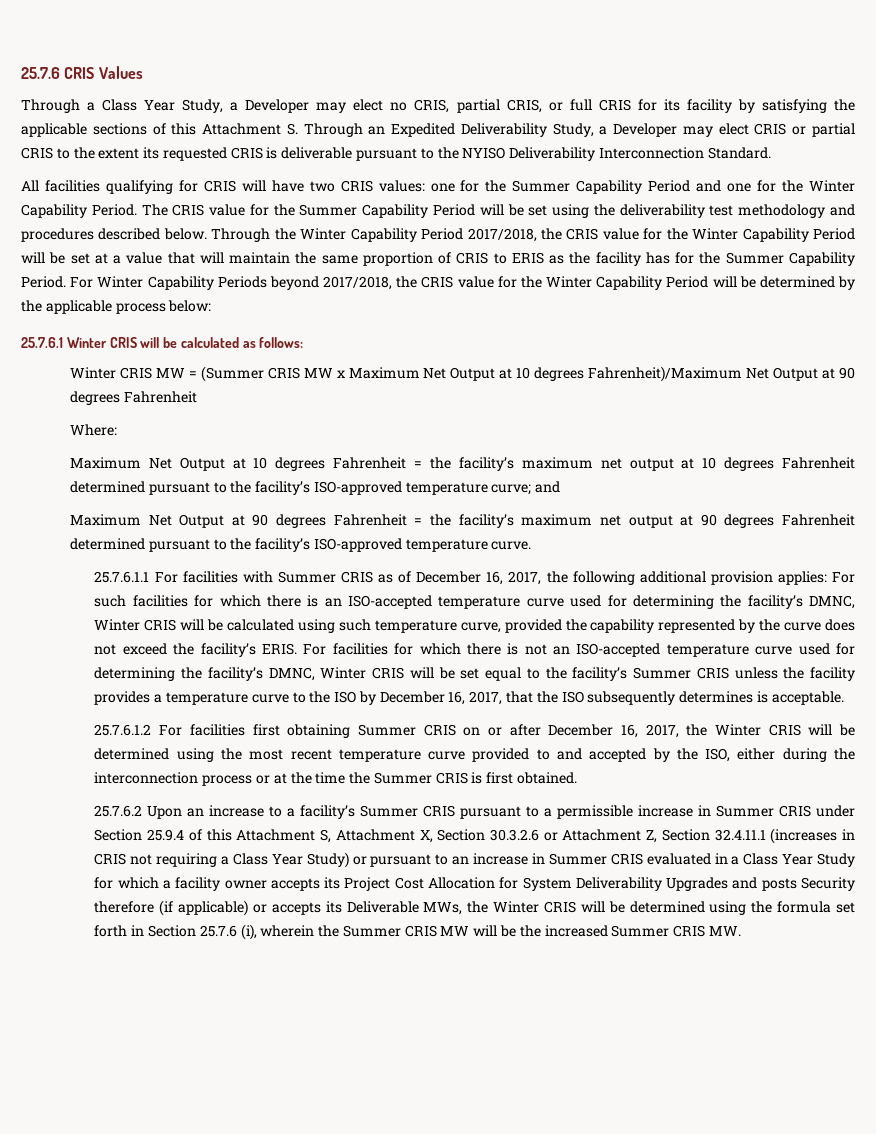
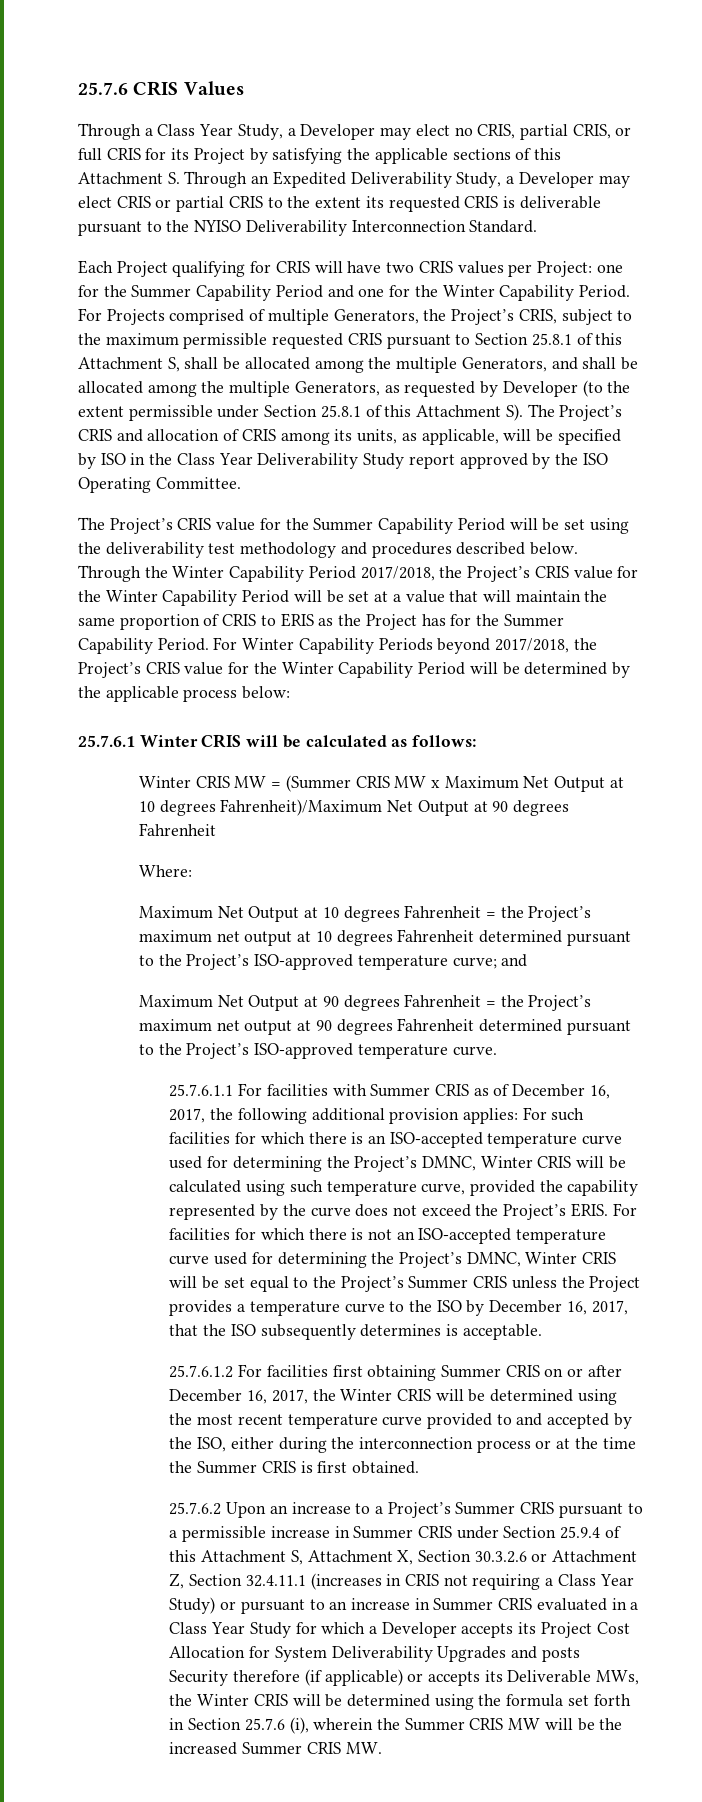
- Through a Class Year Study, a Developer may elect no CRIS, partial CRIS, or full CRIS for its facility by satisfying the applicable sections of this Attachment S. Through an Expedited Deliverability Study, a Developer may elect CRIS or partial CRIS to the extent its requested CRIS is deliverable pursuant to the NYISO Deliverability Interconnection Standard.
+ Through a Class Year Study, a Developer may elect no CRIS, partial CRIS, or full CRIS for its Project by satisfying the applicable sections of this Attachment S. Through an Expedited Deliverability Study, a Developer may elect CRIS or partial CRIS to the extent its requested CRIS is deliverable pursuant to the NYISO Deliverability Interconnection Standard.
- All facilities qualifying for CRIS will have two CRIS values: one for the Summer Capability Period and one for the Winter Capability Period.
+ Each Project qualifying for CRIS will have two CRIS values per Project: one for the Summer Capability Period and one for the Winter Capability Period.
- The CRIS value for the Summer Capability Period will be set using the deliverability test methodology and procedures described below.
+ For Projects comprised of multiple Generators, the Project’s CRIS, subject to the maximum permissible requested CRIS pursuant to Section 25.8.1 of this Attachment S, shall be allocated among the multiple Generators, and shall be allocated among the multiple Generators, as requested by Developer (to the extent permissible under Section 25.8.1 of this Attachment S). The Project’s CRIS and allocation of CRIS among its units, as applicable, will be specified by ISO in the Class Year Deliverability Study report approved by the ISO Operating Committee.
+ The Project’s CRIS value for the Summer Capability Period will be set using the deliverability test methodology and procedures described below.
- Through the Winter Capability Period 2017/2018, the CRIS value for the Winter Capability Period will be set at a value that will maintain the same proportion of CRIS to ERIS as the facility has for the Summer Capability Period.
+ Through the Winter Capability Period 2017/2018, the Project’s CRIS value for the Winter Capability Period will be set at a value that will maintain the same proportion of CRIS to ERIS as the Project has for the Summer Capability Period.
- For Winter Capability Periods beyond 2017/2018, the CRIS value for the Winter Capability Period will be determined by the applicable process below:
+ For Winter Capability Periods beyond 2017/2018, the Project’s CRIS value for the Winter Capability Period will be determined by the applicable process below:
- Maximum Net Output at 10 degrees Fahrenheit = the facility’s maximum net output at 10 degrees Fahrenheit determined pursuant to the facility’s ISO-approved temperature curve; and
+ Maximum Net Output at 10 degrees Fahrenheit = the Project’s maximum net output at 10 degrees Fahrenheit determined pursuant to the Project’s ISO-approved temperature curve; and
- Maximum Net Output at 90 degrees Fahrenheit = the facility’s maximum net output at 90 degrees Fahrenheit determined pursuant to the facility’s ISO-approved temperature curve.
+ Maximum Net Output at 90 degrees Fahrenheit = the Project’s maximum net output at 90 degrees Fahrenheit determined pursuant to the Project’s ISO-approved temperature curve.
- 25.7.6.1.1 For facilities with Summer CRIS as of December 16, 2017, the following additional provision applies: For such facilities for which there is an ISO-accepted temperature curve used for determining the facility’s DMNC, Winter CRIS will be calculated using such temperature curve, provided the capability represented by the curve does not exceed the facility’s ERIS.
+ 25.7.6.1.1 For facilities with Summer CRIS as of December 16, 2017, the following additional provision applies: For such facilities for which there is an ISO-accepted temperature curve used for determining the Project’s DMNC, Winter CRIS will be calculated using such temperature curve, provided the capability represented by the curve does not exceed the Project’s ERIS.
- For facilities for which there is not an ISO-accepted temperature curve used for determining the facility’s DMNC, Winter CRIS will be set equal to the facility’s Summer CRIS unless the facility provides a temperature curve to the ISO by December 16, 2017, that the ISO subsequently determines is acceptable.
+ For facilities for which there is not an ISO-accepted temperature curve used for determining the Project’s DMNC, Winter CRIS will be set equal to the Project’s Summer CRIS unless the Project provides a temperature curve to the ISO by December 16, 2017, that the ISO subsequently determines is acceptable.
- 25.7.6.2 Upon an increase to a facility’s Summer CRIS pursuant to a permissible increase in Summer CRIS under Section 25.9.4 of this Attachment S, Attachment X, Section 30.3.2.6 or Attachment Z, Section 32.4.11.1 (increases in CRIS not requiring a Class Year Study) or pursuant to an increase in Summer CRIS evaluated in a Class Year Study for which a facility owner accepts its Project Cost Allocation for System Deliverability Upgrades and posts Security therefore (if applicable) or accepts its Deliverable MWs, the Winter CRIS will be determined using the formula set forth in Section 25.7.6 (i), wherein the Summer CRIS MW will be the increased Summer CRIS MW.
+ 25.7.6.2 Upon an increase to a Project’s Summer CRIS pursuant to a permissible increase in Summer CRIS under Section 25.9.4 of this Attachment S, Attachment X, Section 30.3.2.6 or Attachment Z, Section 32.4.11.1 (increases in CRIS not requiring a Class Year Study) or pursuant to an increase in Summer CRIS evaluated in a Class Year Study for which a Developer accepts its Project Cost Allocation for System Deliverability Upgrades and posts Security therefore (if applicable) or accepts its Deliverable MWs, the Winter CRIS will be determined using the formula set forth in Section 25.7.6 (i), wherein the Summer CRIS MW will be the increased Summer CRIS MW.

